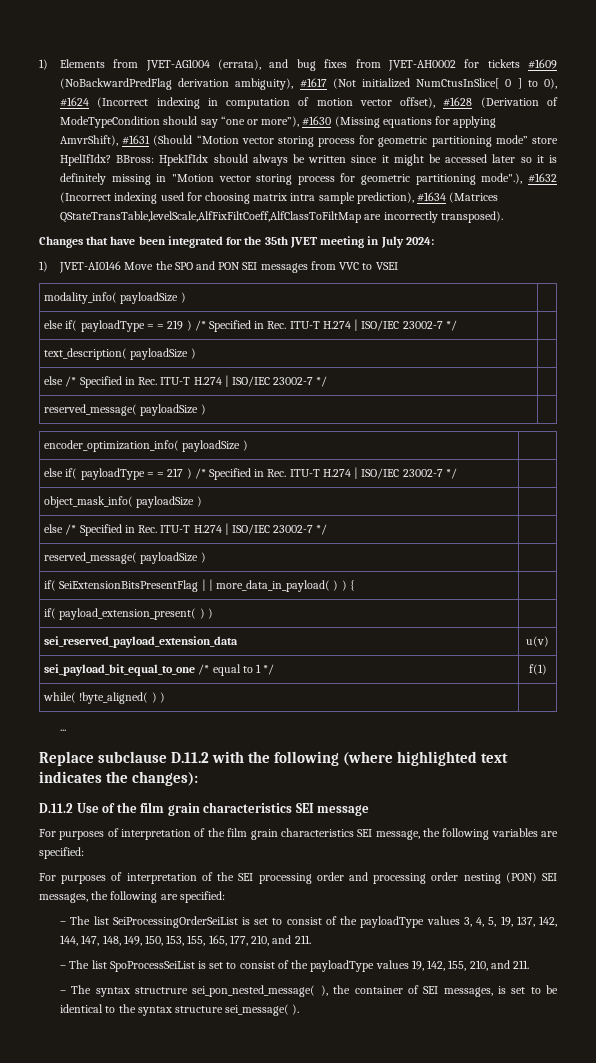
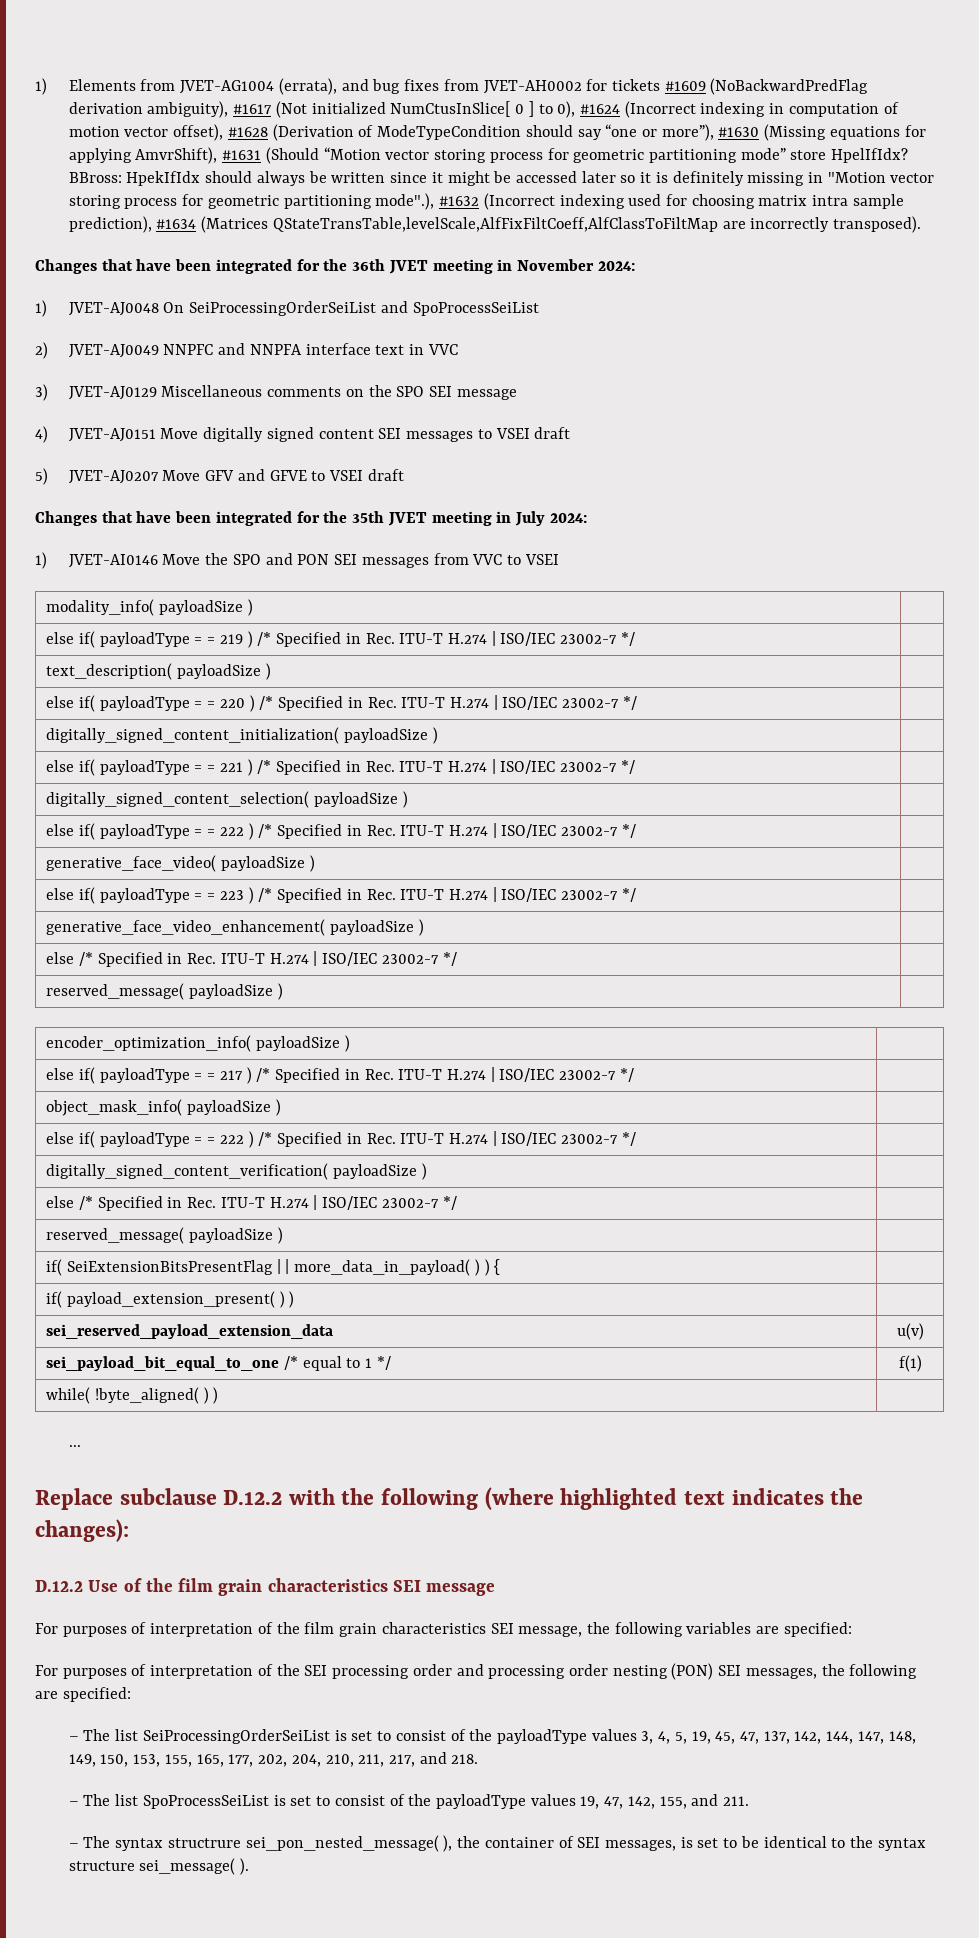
+ Changes that have been integrated for the 36th JVET meeting in November 2024:
+ 1) JVET-AJ0048 On SeiProcessingOrderSeiList and SpoProcessSeiList
+ 2) JVET-AJ0049 NNPFC and NNPFA interface text in VVC
+ 3) JVET-AJ0129 Miscellaneous comments on the SPO SEI message
+ 4) JVET-AJ0151 Move digitally signed content SEI messages to VSEI draft
+ 5) JVET-AJ0207 Move GFV and GFVE to VSEI draft
+ else if( payloadType = = 220 ) /* Specified in Rec. ITU-T H.274 | ISO/IEC 23002-7 */ |
+ digitally_signed_content_initialization( payloadSize ) |
+ else if( payloadType = = 221 ) /* Specified in Rec. ITU-T H.274 | ISO/IEC 23002-7 */ |
+ digitally_signed_content_selection( payloadSize ) |
+ else if( payloadType = = 222 ) /* Specified in Rec. ITU-T H.274 | ISO/IEC 23002-7 */ |
+ generative_face_video( payloadSize ) |
+ else if( payloadType = = 223 ) /* Specified in Rec. ITU-T H.274 | ISO/IEC 23002-7 */ |
+ generative_face_video_enhancement( payloadSize ) |
  object_mask_info( payloadSize ) |
+ else if( payloadType = = 222 ) /* Specified in Rec. ITU-T H.274 | ISO/IEC 23002-7 */ |
+ digitally_signed_content_verification( payloadSize ) |
- Replace subclause D.11.2 with the following (where highlighted text indicates the changes):
+ Replace subclause D.12.2 with the following (where highlighted text indicates the changes):
- D.11.2 Use of the film grain characteristics SEI message
+ D.12.2 Use of the film grain characteristics SEI message
- – The list SeiProcessingOrderSeiList is set to consist of the payloadType values 3, 4, 5, 19, 137, 142, 144, 147, 148, 149, 150, 153, 155, 165, 177, 210, and 211.
+ – The list SeiProcessingOrderSeiList is set to consist of the payloadType values 3, 4, 5, 19, 45, 47, 137, 142, 144, 147, 148, 149, 150, 153, 155, 165, 177, 202, 204, 210, 211, 217, and 218.
- – The list SpoProcessSeiList is set to consist of the payloadType values 19, 142, 155, 210, and 211.
+ – The list SpoProcessSeiList is set to consist of the payloadType values 19, 47, 142, 155, and 211.

